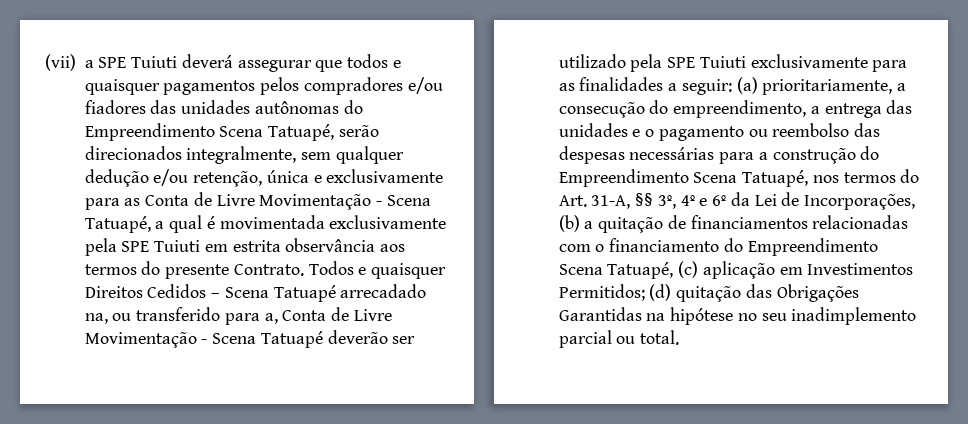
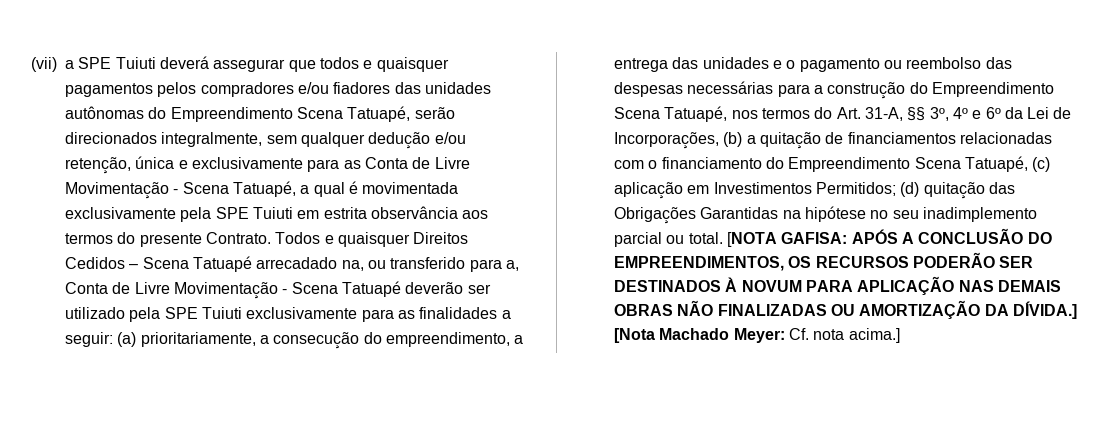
+ [NOTA GAFISA: APÓS A CONCLUSÃO DO EMPREENDIMENTOS, OS RECURSOS PODERÃO SER DESTINADOS À NOVUM PARA APLICAÇÃO NAS DEMAIS OBRAS NÃO FINALIZADAS OU AMORTIZAÇÃO DA DÍVIDA.] [Nota Machado Meyer: Cf. nota acima.]

